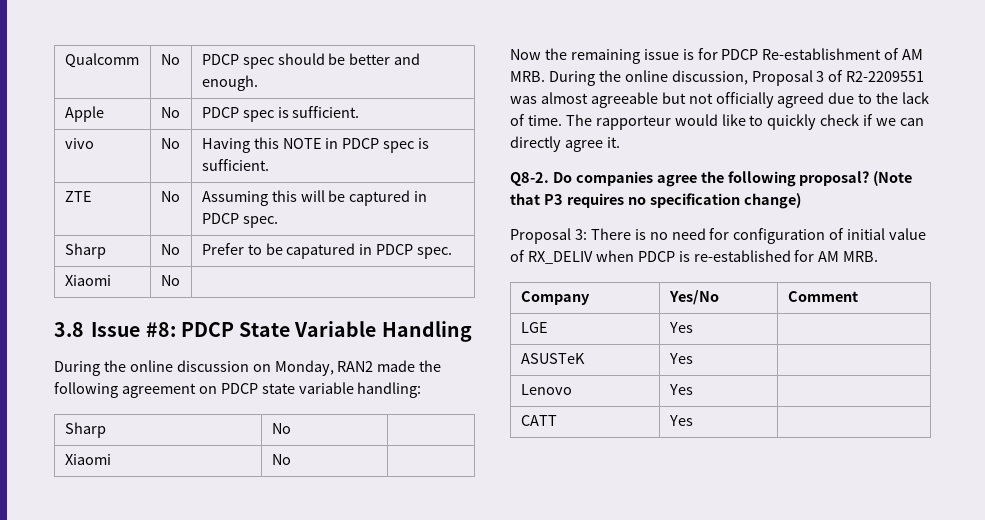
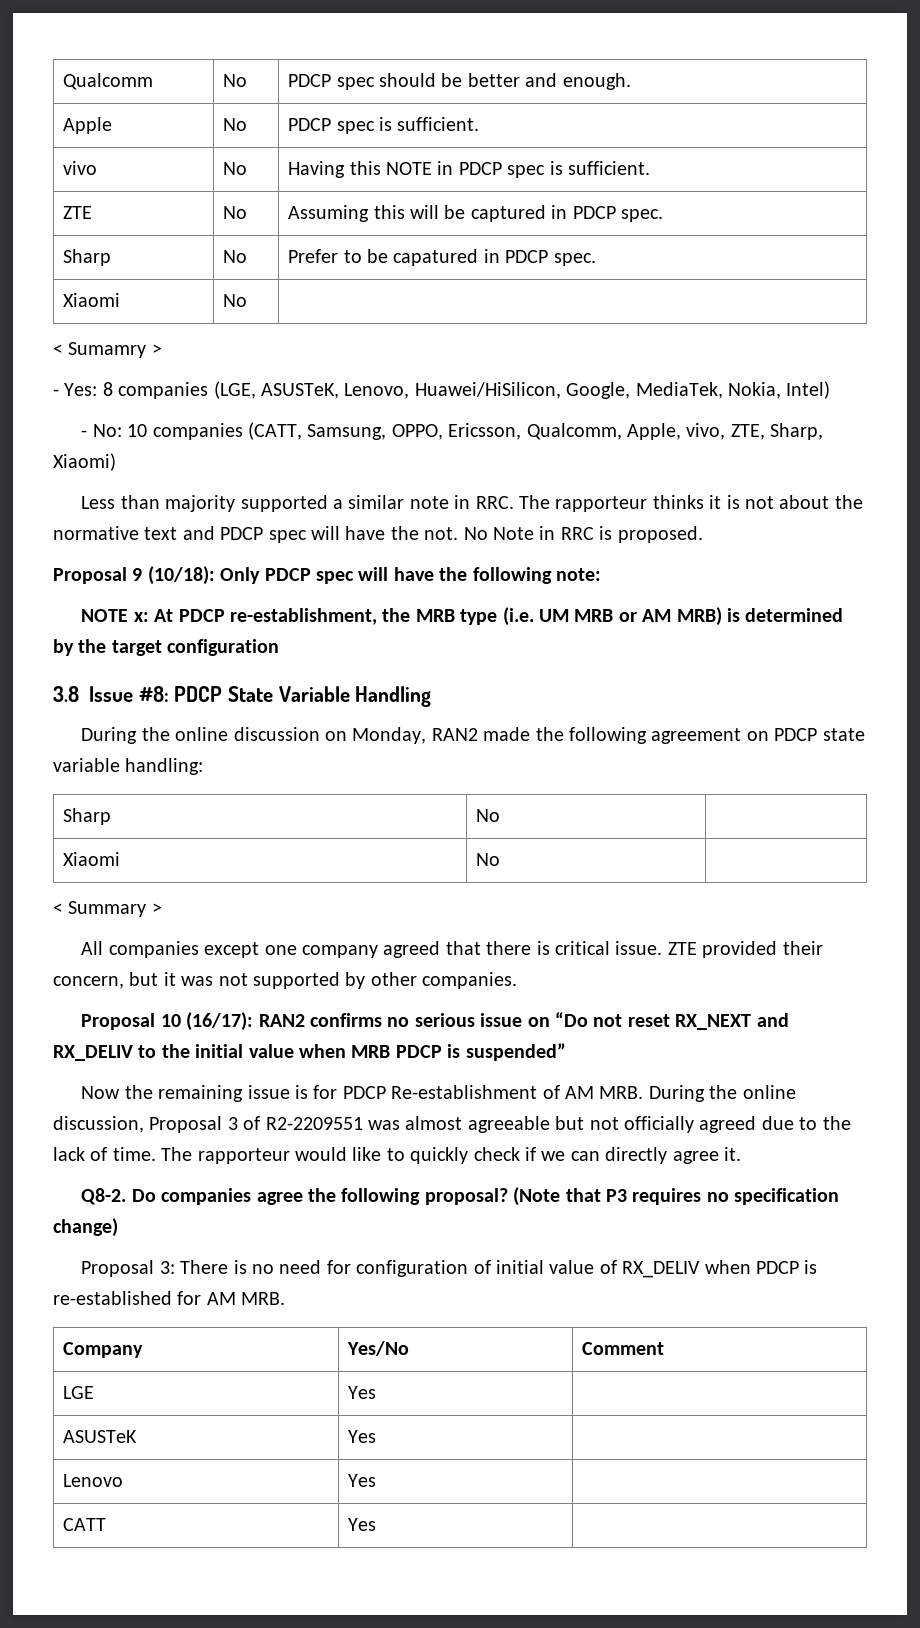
+ < Sumamry >
+ - Yes: 8 companies (LGE, ASUSTeK, Lenovo, Huawei/HiSilicon, Google, MediaTek, Nokia, Intel)
+ - No: 10 companies (CATT, Samsung, OPPO, Ericsson, Qualcomm, Apple, vivo, ZTE, Sharp, Xiaomi)
+ Less than majority supported a similar note in RRC. The rapporteur thinks it is not about the normative text and PDCP spec will have the not. No Note in RRC is proposed.
+ Proposal 9 (10/18): Only PDCP spec will have the following note:
+ NOTE x: At PDCP re-establishment, the MRB type (i.e. UM MRB or AM MRB) is determined by the target configuration
+ < Summary >
+ All companies except one company agreed that there is critical issue. ZTE provided their concern, but it was not supported by other companies.
+ Proposal 10 (16/17): RAN2 confirms no serious issue on “Do not reset RX_NEXT and RX_DELIV to the initial value when MRB PDCP is suspended”

